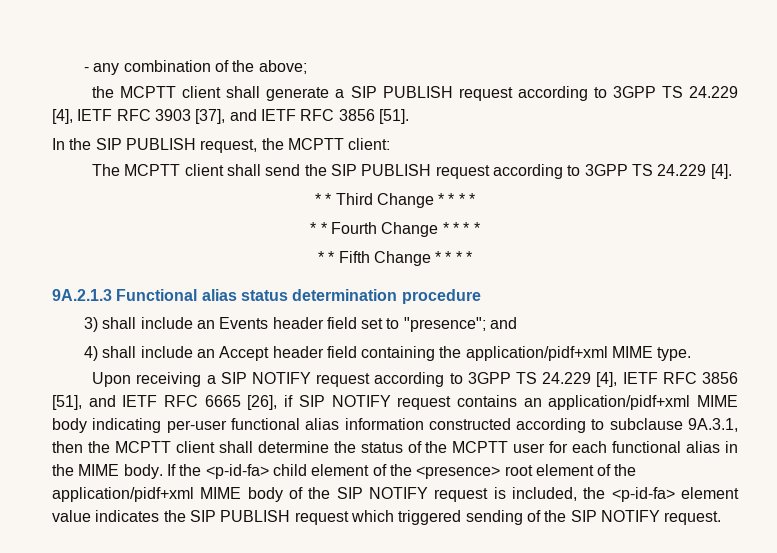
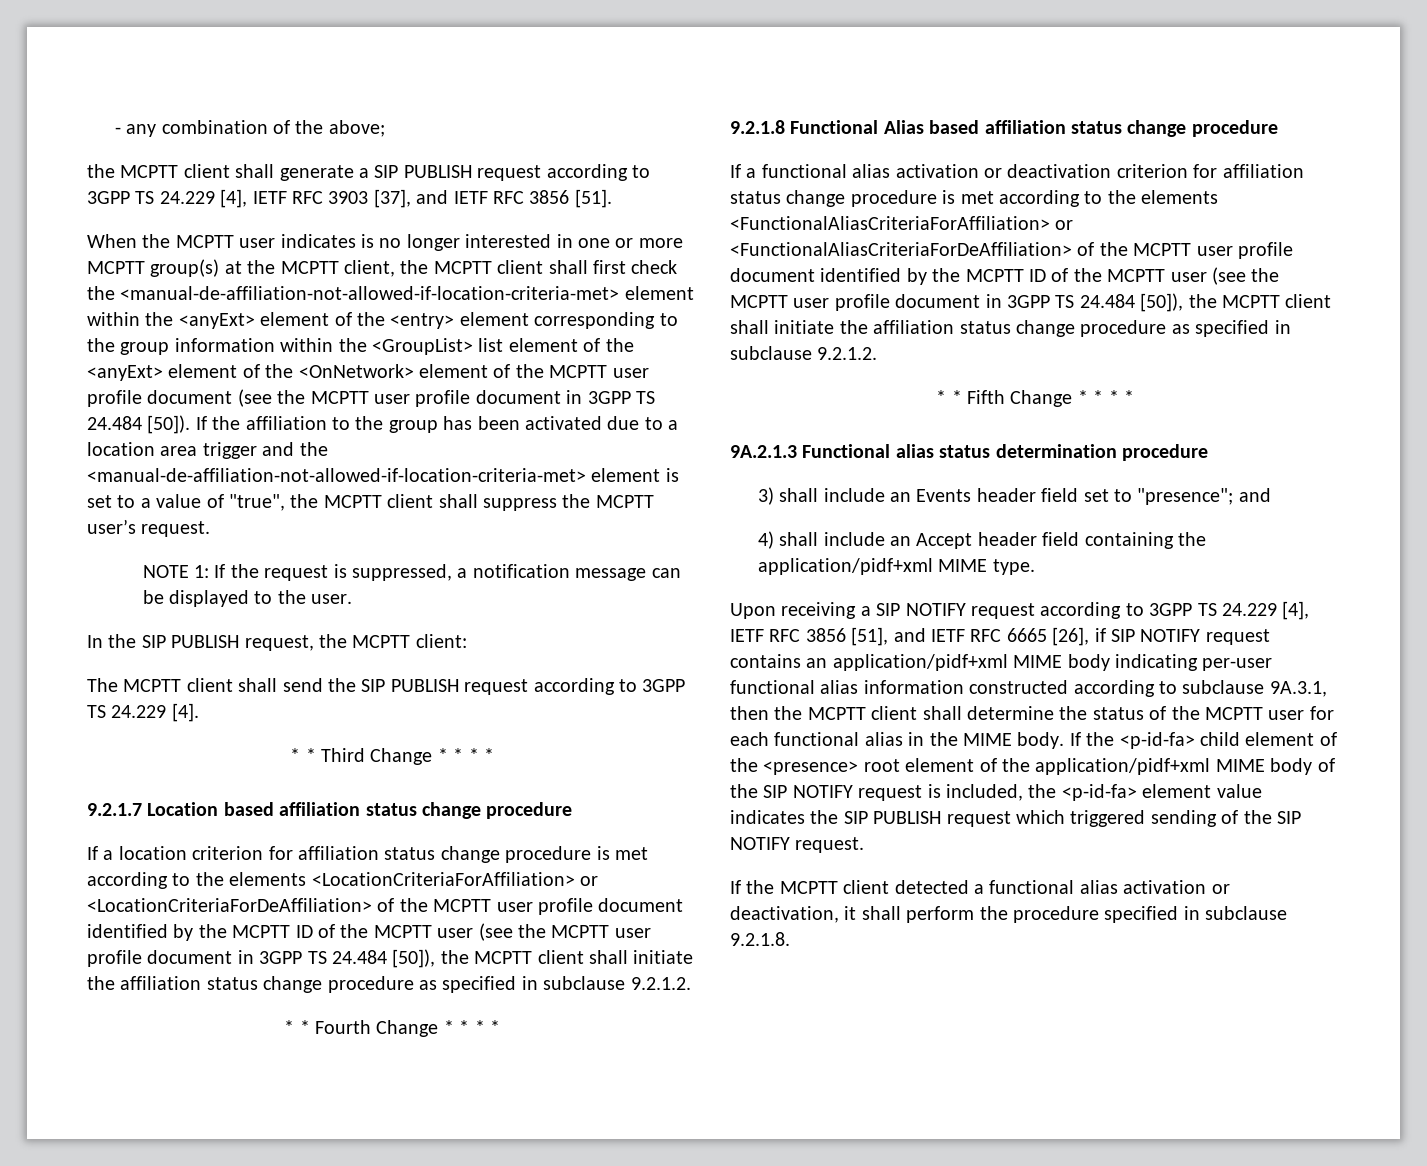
+ When the MCPTT user indicates is no longer interested in one or more MCPTT group(s) at the MCPTT client, the MCPTT client shall first check the <manual-de-affiliation-not-allowed-if-location-criteria-met> element within the <anyExt> element of the <entry> element corresponding to the group information within the <GroupList> list element of the <anyExt> element of the <OnNetwork> element of the MCPTT user profile document (see the MCPTT user profile document in 3GPP TS 24.484 [50]). If the affiliation to the group has been activated due to a location area trigger and the <manual-de-affiliation-not-allowed-if-location-criteria-met> element is set to a value of "true", the MCPTT client shall suppress the MCPTT user’s request.
+ NOTE 1: If the request is suppressed, a notification message can be displayed to the user.
+ 9.2.1.7 Location based affiliation status change procedure
+ If a location criterion for affiliation status change procedure is met according to the elements <LocationCriteriaForAffiliation> or <LocationCriteriaForDeAffiliation> of the MCPTT user profile document identified by the MCPTT ID of the MCPTT user (see the MCPTT user profile document in 3GPP TS 24.484 [50]), the MCPTT client shall initiate the affiliation status change procedure as specified in subclause 9.2.1.2.
+ 9.2.1.8 Functional Alias based affiliation status change procedure
+ If a functional alias activation or deactivation criterion for affiliation status change procedure is met according to the elements <FunctionalAliasCriteriaForAffiliation> or <FunctionalAliasCriteriaForDeAffiliation> of the MCPTT user profile document identified by the MCPTT ID of the MCPTT user (see the MCPTT user profile document in 3GPP TS 24.484 [50]), the MCPTT client shall initiate the affiliation status change procedure as specified in subclause 9.2.1.2.
+ If the MCPTT client detected a functional alias activation or deactivation, it shall perform the procedure specified in subclause 9.2.1.8.

